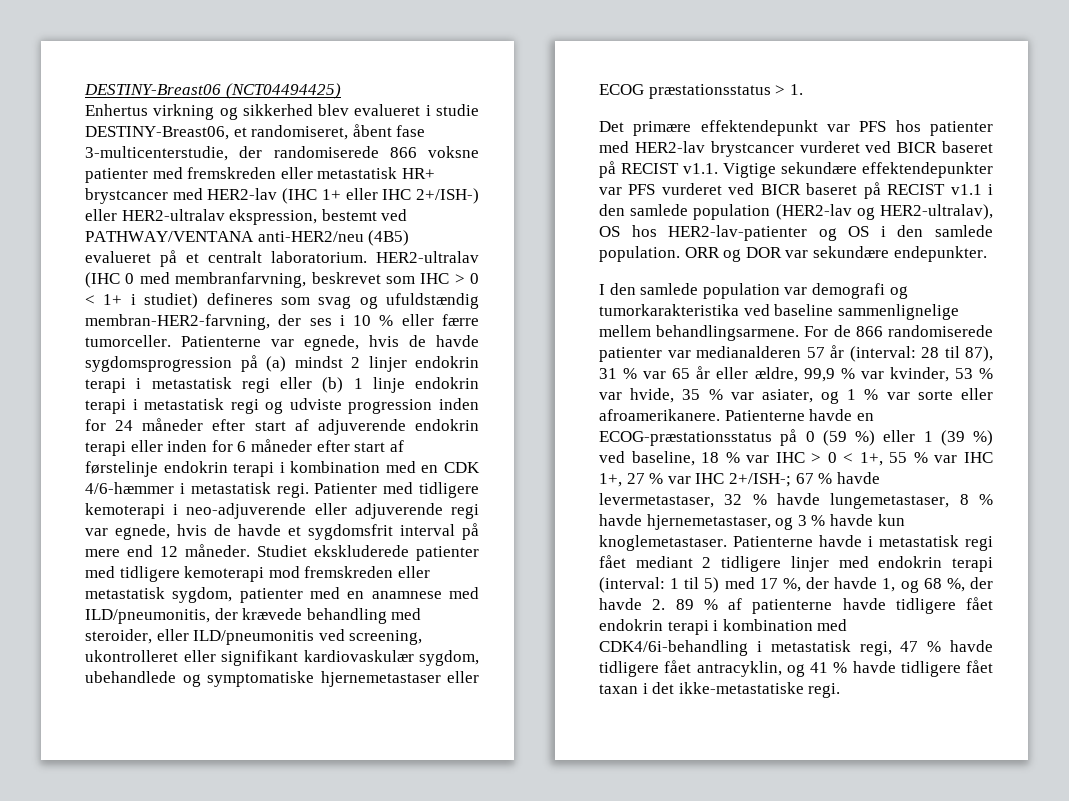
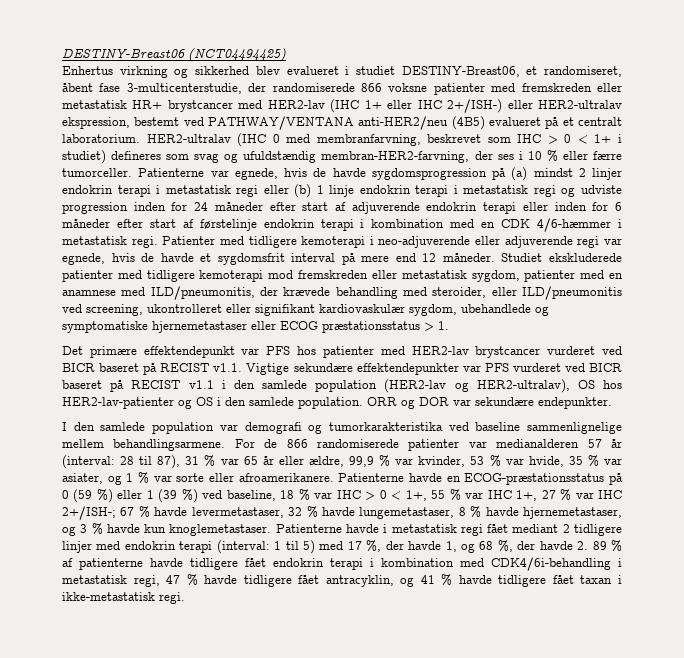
- Enhertus virkning og sikkerhed blev evalueret i studie DESTINY-Breast06, et randomiseret, åbent fase 3-multicenterstudie, der randomiserede 866 voksne patienter med fremskreden eller metastatisk HR+ brystcancer med HER2-lav (IHC 1+ eller IHC 2+/ISH-) eller HER2-ultralav ekspression, bestemt ved PATHWAY/VENTANA anti-HER2/neu (4B5) evalueret på et centralt laboratorium.
+ Enhertus virkning og sikkerhed blev evalueret i studiet DESTINY-Breast06, et randomiseret, åbent fase 3-multicenterstudie, der randomiserede 866 voksne patienter med fremskreden eller metastatisk HR+ brystcancer med HER2-lav (IHC 1+ eller IHC 2+/ISH-) eller HER2-ultralav ekspression, bestemt ved PATHWAY/VENTANA anti-HER2/neu (4B5) evalueret på et centralt laboratorium.
- Patienterne havde i metastatisk regi fået mediant 2 tidligere linjer med endokrin terapi (interval: 1 til 5) med 17 %, der havde 1, og 68 %, der havde 2. 89 % af patienterne havde tidligere fået endokrin terapi i kombination med CDK4/6i-behandling i metastatisk regi, 47 % havde tidligere fået antracyklin, og 41 % havde tidligere fået taxan i det ikke-metastatiske regi.
+ Patienterne havde i metastatisk regi fået mediant 2 tidligere linjer med endokrin terapi (interval: 1 til 5) med 17 %, der havde 1, og 68 %, der havde 2. 89 % af patienterne havde tidligere fået endokrin terapi i kombination med CDK4/6i-behandling i metastatisk regi, 47 % havde tidligere fået antracyklin, og 41 % havde tidligere fået taxan i ikke-metastatisk regi.

